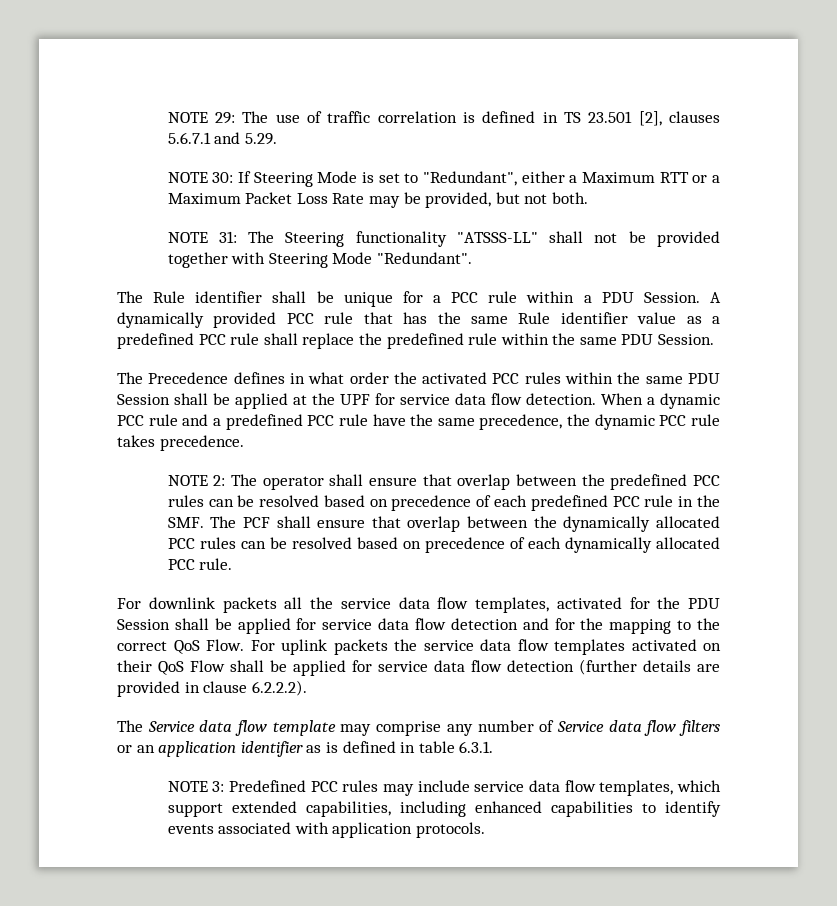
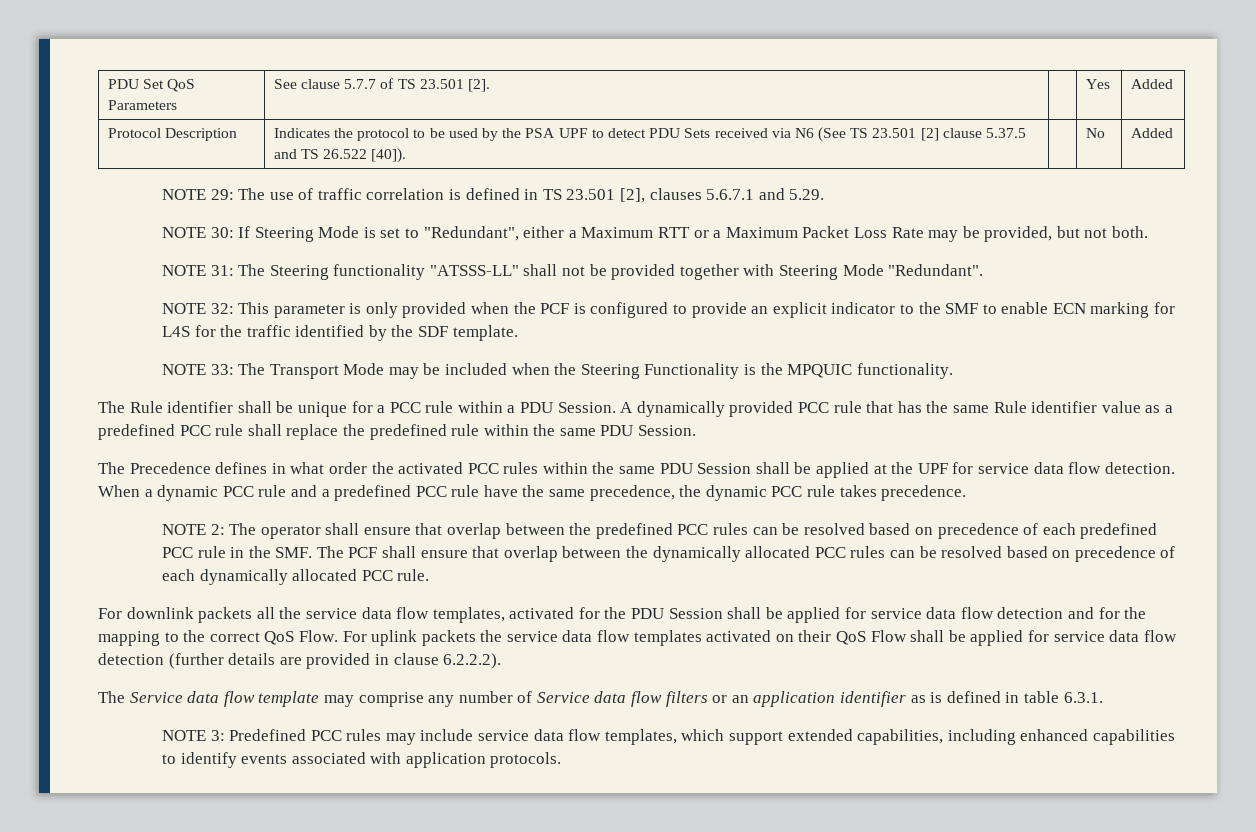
+ PDU Set QoS Parameters | See clause 5.7.7 of TS 23.501 [2]. | | Yes | Added
+ Protocol Description | Indicates the protocol to be used by the PSA UPF to detect PDU Sets received via N6 (See TS 23.501 [2] clause 5.37.5 and TS 26.522 [40]). | | No | Added
+ NOTE 32: This parameter is only provided when the PCF is configured to provide an explicit indicator to the SMF to enable ECN marking for L4S for the traffic identified by the SDF template.
+ NOTE 33: The Transport Mode may be included when the Steering Functionality is the MPQUIC functionality.

